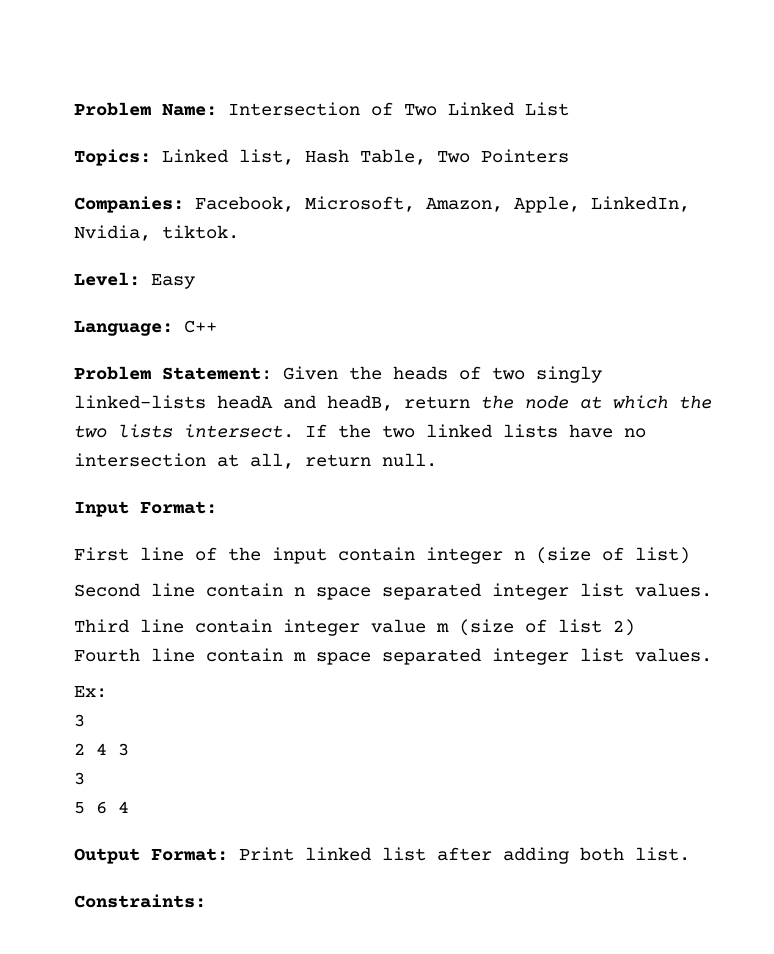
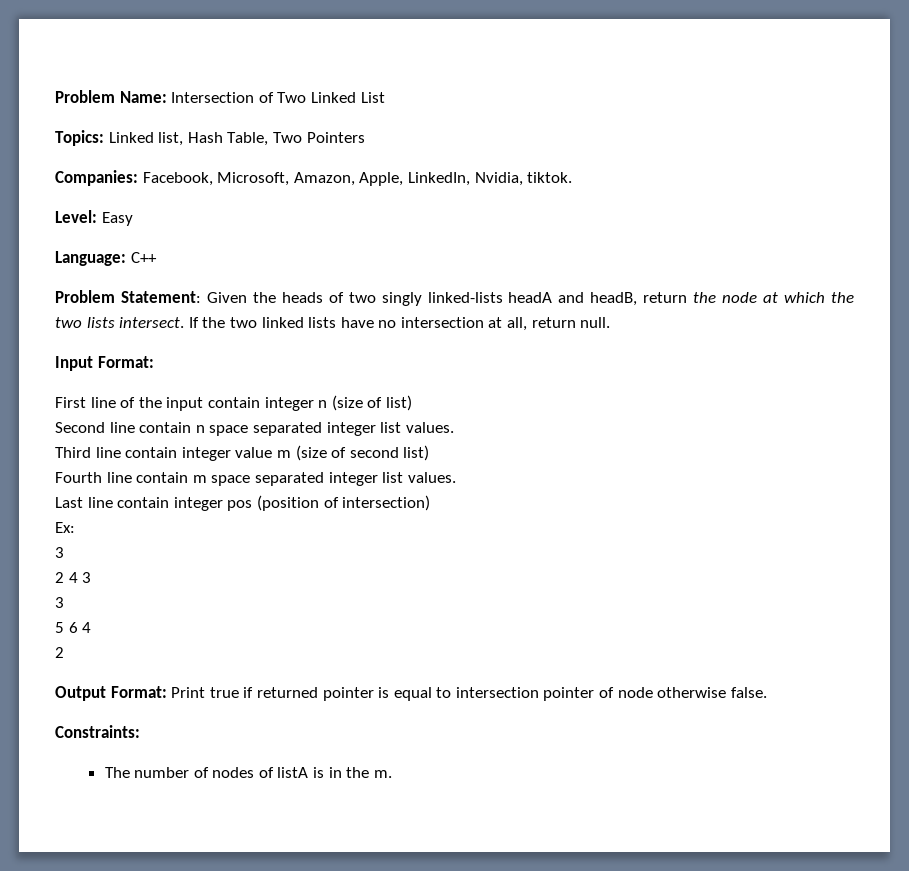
- Third line contain integer value m (size of list 2)
+ Third line contain integer value m (size of second list)
+ Last line contain integer pos (position of intersection)
  5 6 4
+ 2
- Output Format: Print linked list after adding both list.
+ Output Format: Print true if returned pointer is equal to intersection pointer of node otherwise false.
  Constraints:
+ The number of nodes of listA is in the m.

